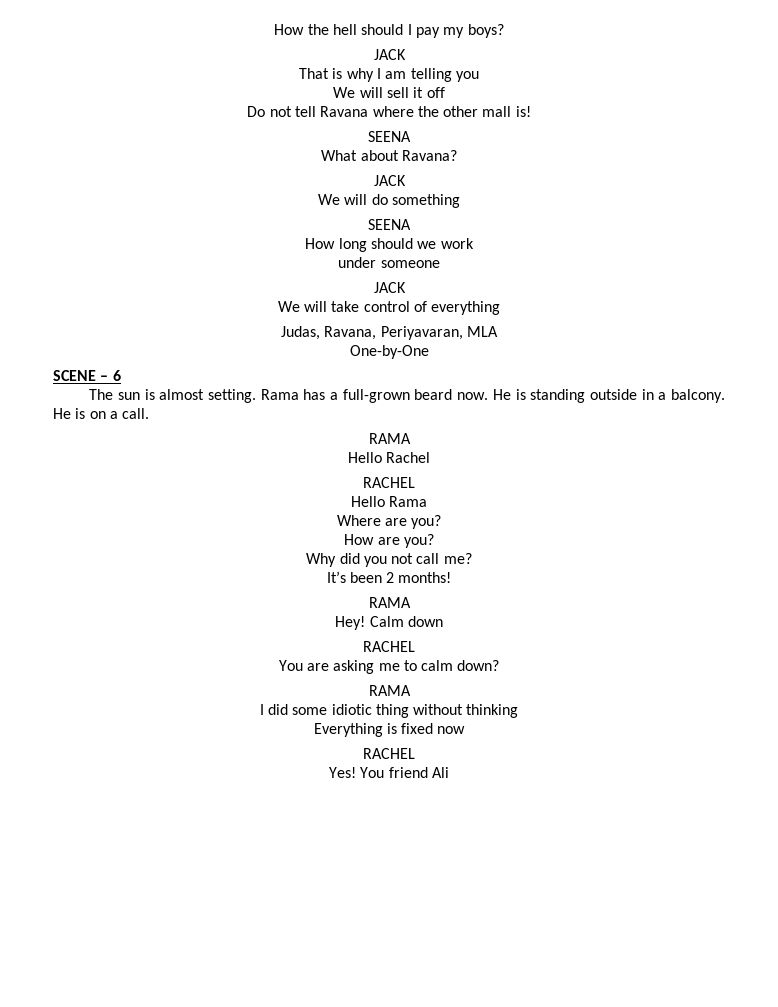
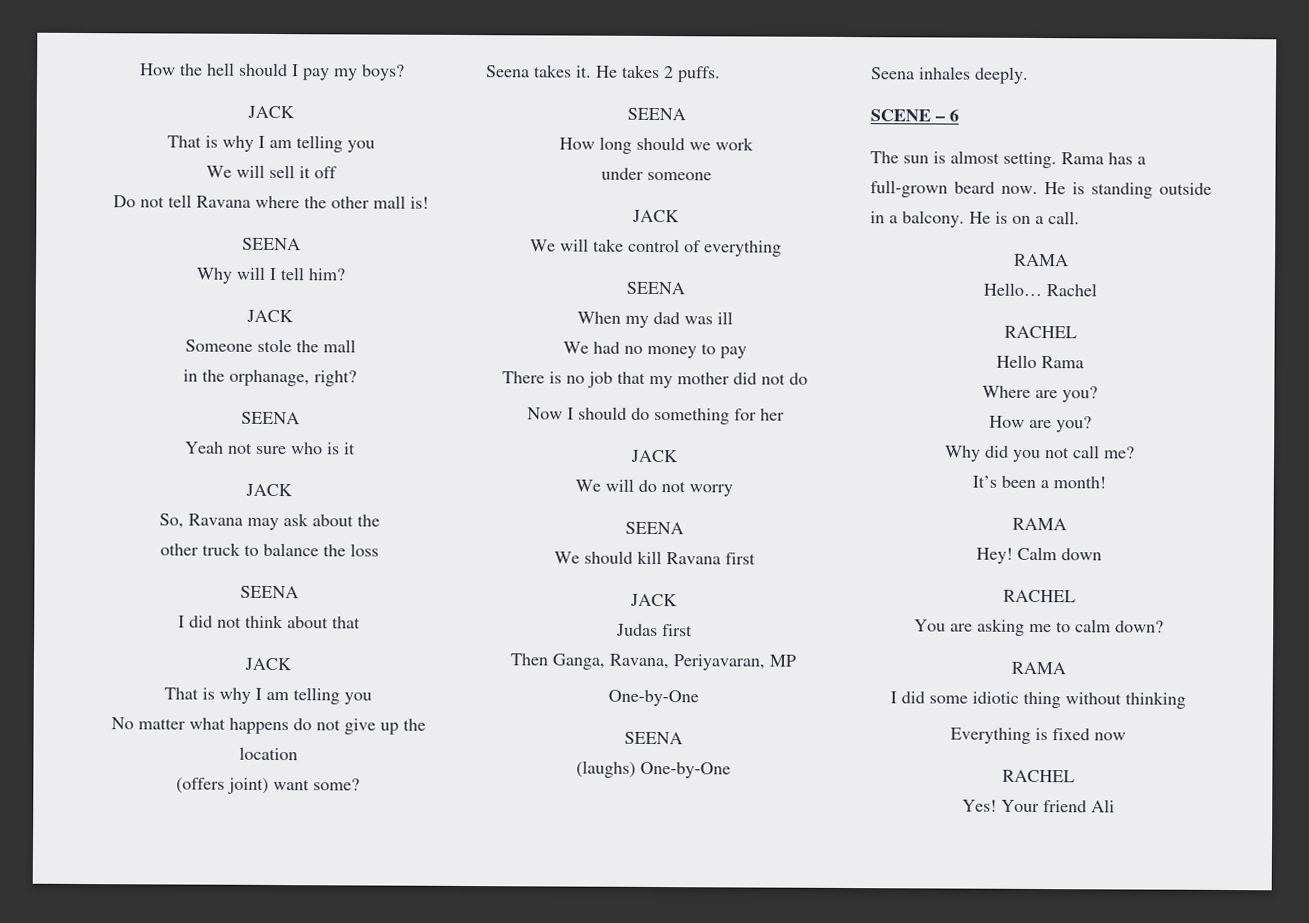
- What about Ravana?
+ Why will I tell him?
  JACK
- We will do something
+ Someone stole the mall
+ in the orphanage, right?
+ SEENA
+ Yeah not sure who is it
+ JACK
+ So, Ravana may ask about the
+ other truck to balance the loss
+ SEENA
+ I did not think about that
+ JACK
+ That is why I am telling you
+ No matter what happens do not give up the location
+ (offers joint) want some?
+ Seena takes it. He takes 2 puffs.
  We will take control of everything
- Judas, Ravana, Periyavaran, MLA
+ SEENA
+ When my dad was ill
+ We had no money to pay
+ There is no job that my mother did not do
+ Now I should do something for her
+ JACK
+ We will do not worry
+ SEENA
+ We should kill Ravana first
+ JACK
+ Judas first
+ Then Ganga, Ravana, Periyavaran, MP
  One-by-One
+ SEENA
+ (laughs) One-by-One
+ Seena inhales deeply.
- Hello Rachel
+ Hello… Rachel
- It’s been 2 months!
+ It’s been a month!
- You friend Ali
+ Your friend Ali

